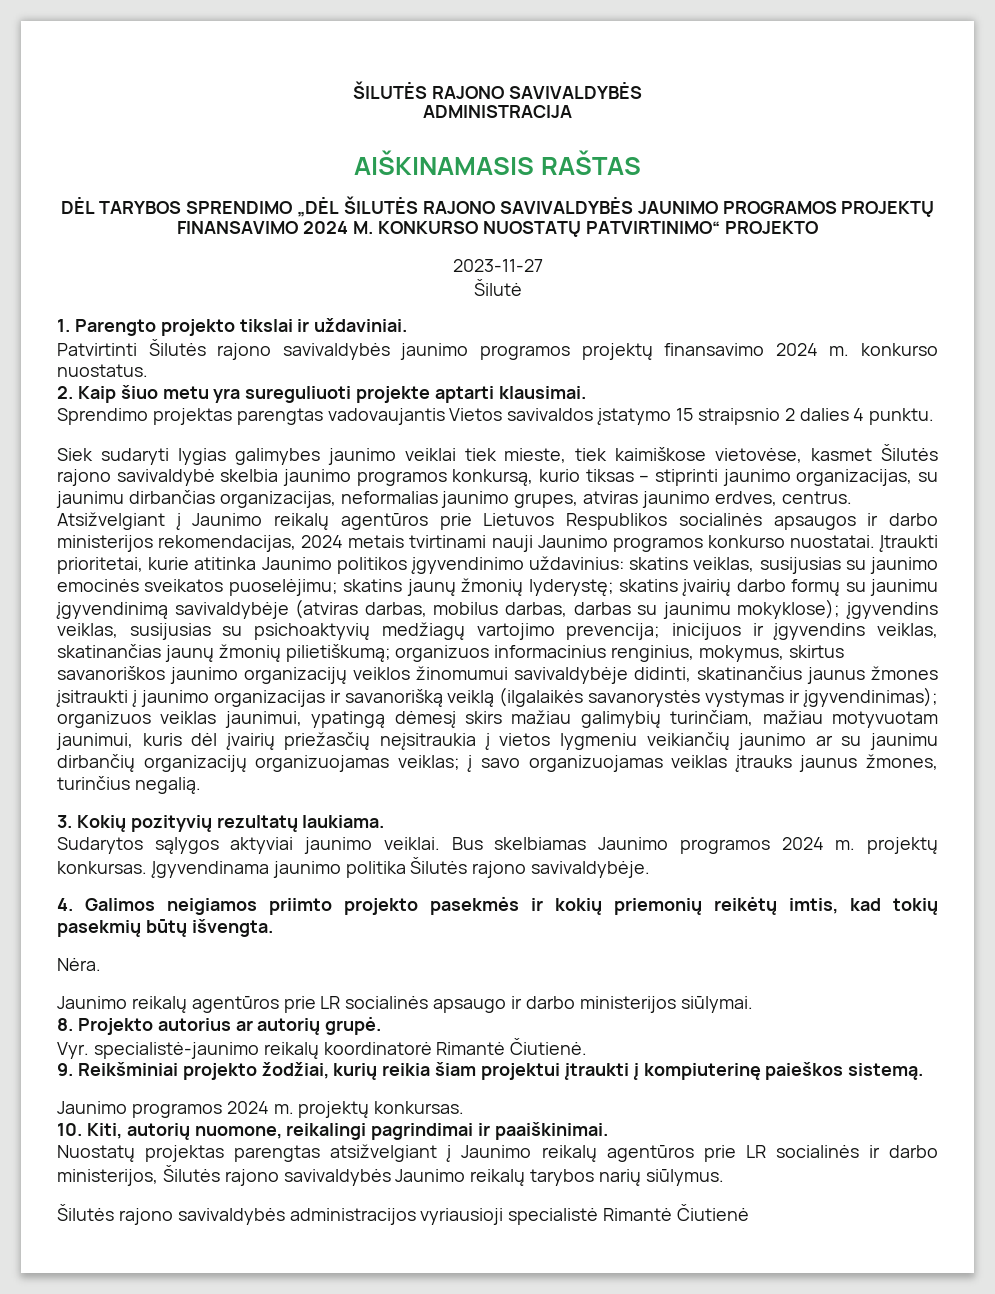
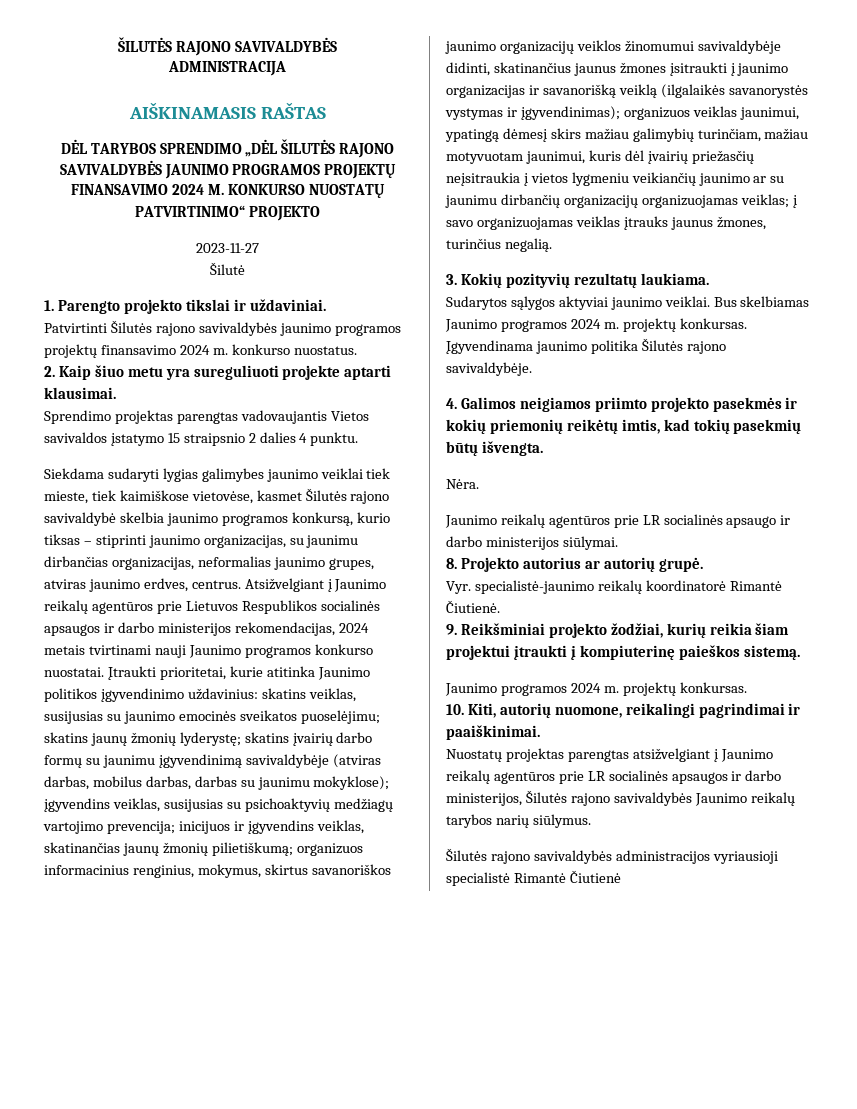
- Siek sudaryti lygias galimybes jaunimo veiklai tiek mieste, tiek kaimiškose vietovėse, kasmet Šilutės rajono savivaldybė skelbia jaunimo programos konkursą, kurio tiksas – stiprinti jaunimo organizacijas, su jaunimu dirbančias organizacijas, neformalias jaunimo grupes, atviras jaunimo erdves, centrus.
+ Siekdama sudaryti lygias galimybes jaunimo veiklai tiek mieste, tiek kaimiškose vietovėse, kasmet Šilutės rajono savivaldybė skelbia jaunimo programos konkursą, kurio tiksas – stiprinti jaunimo organizacijas, su jaunimu dirbančias organizacijas, neformalias jaunimo grupes, atviras jaunimo erdves, centrus.
- Nuostatų projektas parengtas atsižvelgiant į Jaunimo reikalų agentūros prie LR socialinės ir darbo ministerijos, Šilutės rajono savivaldybės Jaunimo reikalų tarybos narių siūlymus.
+ Nuostatų projektas parengtas atsižvelgiant į Jaunimo reikalų agentūros prie LR socialinės apsaugos ir darbo ministerijos, Šilutės rajono savivaldybės Jaunimo reikalų tarybos narių siūlymus.

